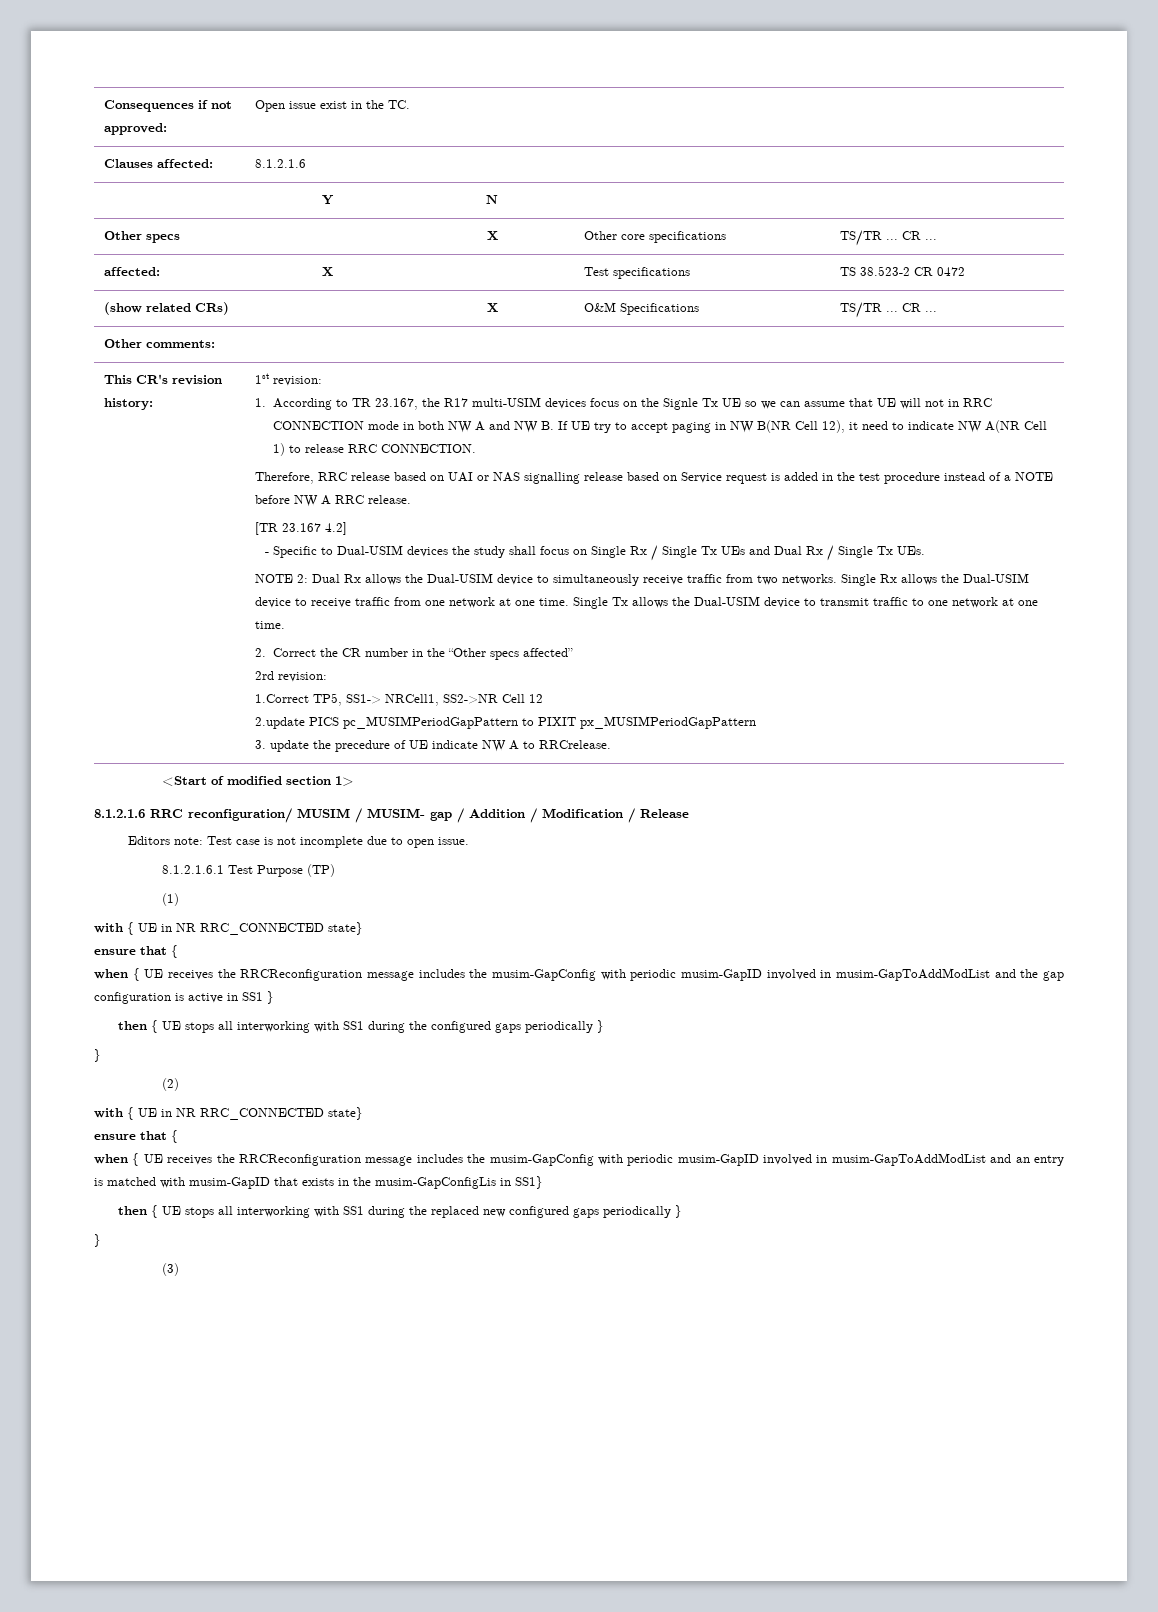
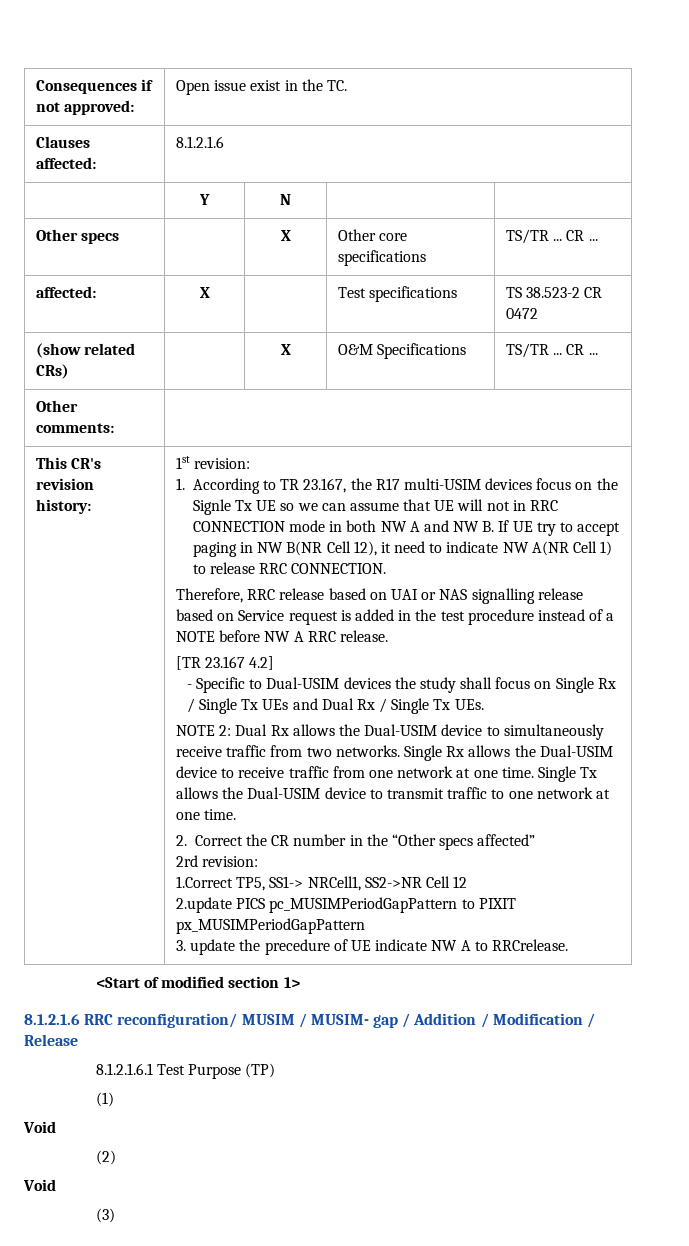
- Editors note: Test case is not incomplete due to open issue.
  (1)
- with { UE in NR RRC_CONNECTED state}
- ensure that {
- when { UE receives the RRCReconfiguration message includes the musim-GapConfig with periodic musim-GapID involved in musim-GapToAddModList and the gap configuration is active in SS1 }
- then { UE stops all interworking with SS1 during the configured gaps periodically }
- }
+ Void
  (2)
- with { UE in NR RRC_CONNECTED state}
- ensure that {
- when { UE receives the RRCReconfiguration message includes the musim-GapConfig with periodic musim-GapID involved in musim-GapToAddModList and an entry is matched with musim-GapID that exists in the musim-GapConfigLis in SS1}
- then { UE stops all interworking with SS1 during the replaced new configured gaps periodically }
- }
+ Void

